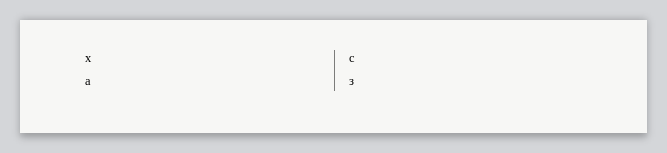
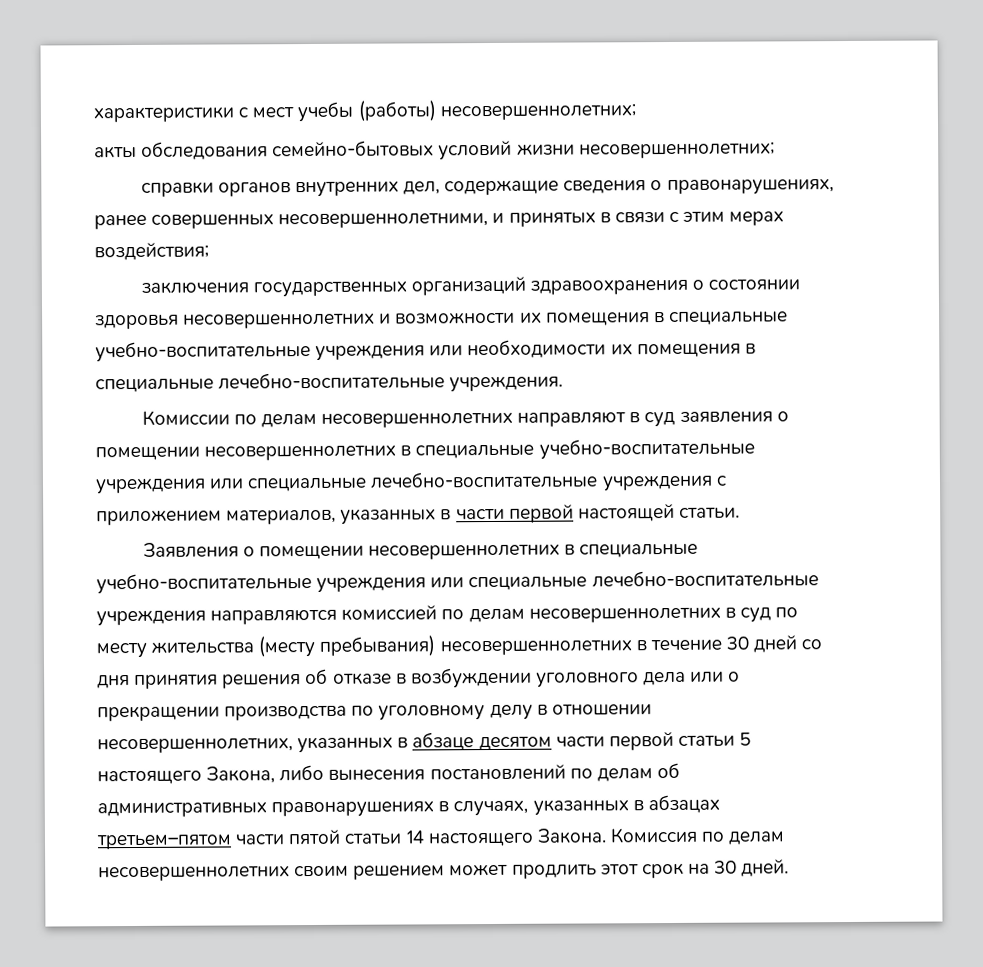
- х
- а
- с
- з
+ характеристики с мест учебы (работы) несовершеннолетних;
+ акты обследования семейно-бытовых условий жизни несовершеннолетних;
+ справки органов внутренних дел, содержащие сведения о правонарушениях, ранее совершенных несовершеннолетними, и принятых в связи с этим мерах воздействия;
+ заключения государственных организаций здравоохранения о состоянии здоровья несовершеннолетних и возможности их помещения в специальные учебно-воспитательные учреждения или необходимости их помещения в специальные лечебно-воспитательные учреждения.
+ Комиссии по делам несовершеннолетних направляют в суд заявления о помещении несовершеннолетних в специальные учебно-воспитательные учреждения или специальные лечебно-воспитательные учреждения с приложением материалов, указанных в части первой настоящей статьи.
+ Заявления о помещении несовершеннолетних в специальные учебно-воспитательные учреждения или специальные лечебно-воспитательные учреждения направляются комиссией по делам несовершеннолетних в суд по месту жительства (месту пребывания) несовершеннолетних в течение 30 дней со дня принятия решения об отказе в возбуждении уголовного дела или о прекращении производства по уголовному делу в отношении несовершеннолетних, указанных в абзаце десятом части первой статьи 5 настоящего Закона, либо вынесения постановлений по делам об административных правонарушениях в случаях, указанных в абзацах третьем–пятом части пятой статьи 14 настоящего Закона. Комиссия по делам несовершеннолетних своим решением может продлить этот срок на 30 дней.

